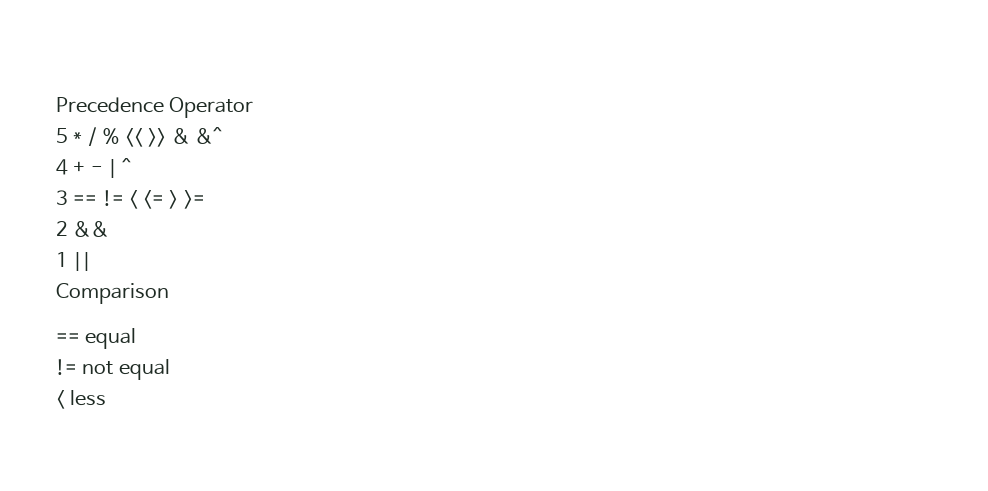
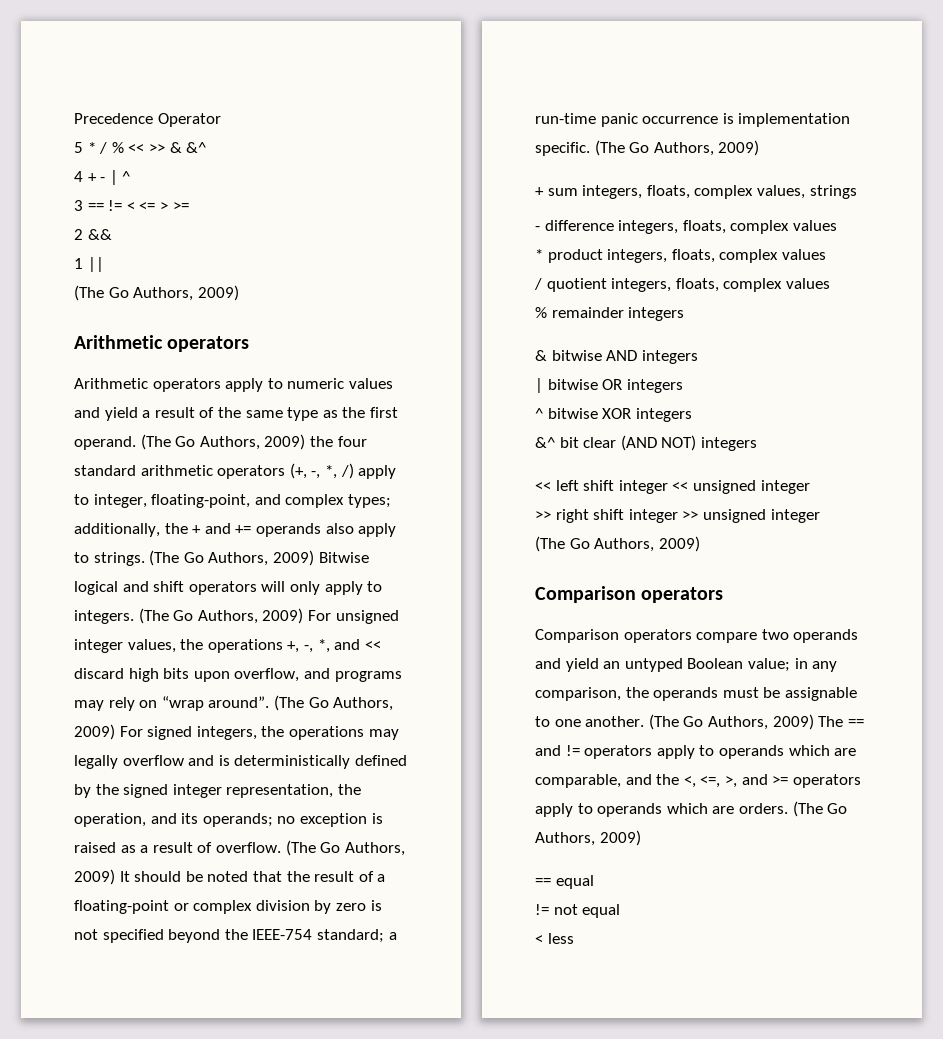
  1 ||
- Comparison
+ (The Go Authors, 2009)
+ Arithmetic operators
+ Arithmetic operators apply to numeric values and yield a result of the same type as the first operand. (The Go Authors, 2009) the four standard arithmetic operators (+, -, *, /) apply to integer, floating-point, and complex types; additionally, the + and += operands also apply to strings. (The Go Authors, 2009) Bitwise logical and shift operators will only apply to integers. (The Go Authors, 2009) For unsigned integer values, the operations +, -, *, and << discard high bits upon overflow, and programs may rely on “wrap around”. (The Go Authors, 2009) For signed integers, the operations may legally overflow and is deterministically defined by the signed integer representation, the operation, and its operands; no exception is raised as a result of overflow. (The Go Authors, 2009) It should be noted that the result of a floating-point or complex division by zero is not specified beyond the IEEE-754 standard; a run-time panic occurrence is implementation specific. (The Go Authors, 2009)
+ + sum integers, floats, complex values, strings
+ - difference integers, floats, complex values
+ * product integers, floats, complex values
+ / quotient integers, floats, complex values
+ % remainder integers
+ & bitwise AND integers
+ | bitwise OR integers
+ ^ bitwise XOR integers
+ &^ bit clear (AND NOT) integers
+ << left shift integer << unsigned integer
+ >> right shift integer >> unsigned integer
+ (The Go Authors, 2009)
+ Comparison operators
+ Comparison operators compare two operands and yield an untyped Boolean value; in any comparison, the operands must be assignable to one another. (The Go Authors, 2009) The == and != operators apply to operands which are comparable, and the <, <=, >, and >= operators apply to operands which are orders. (The Go Authors, 2009)

